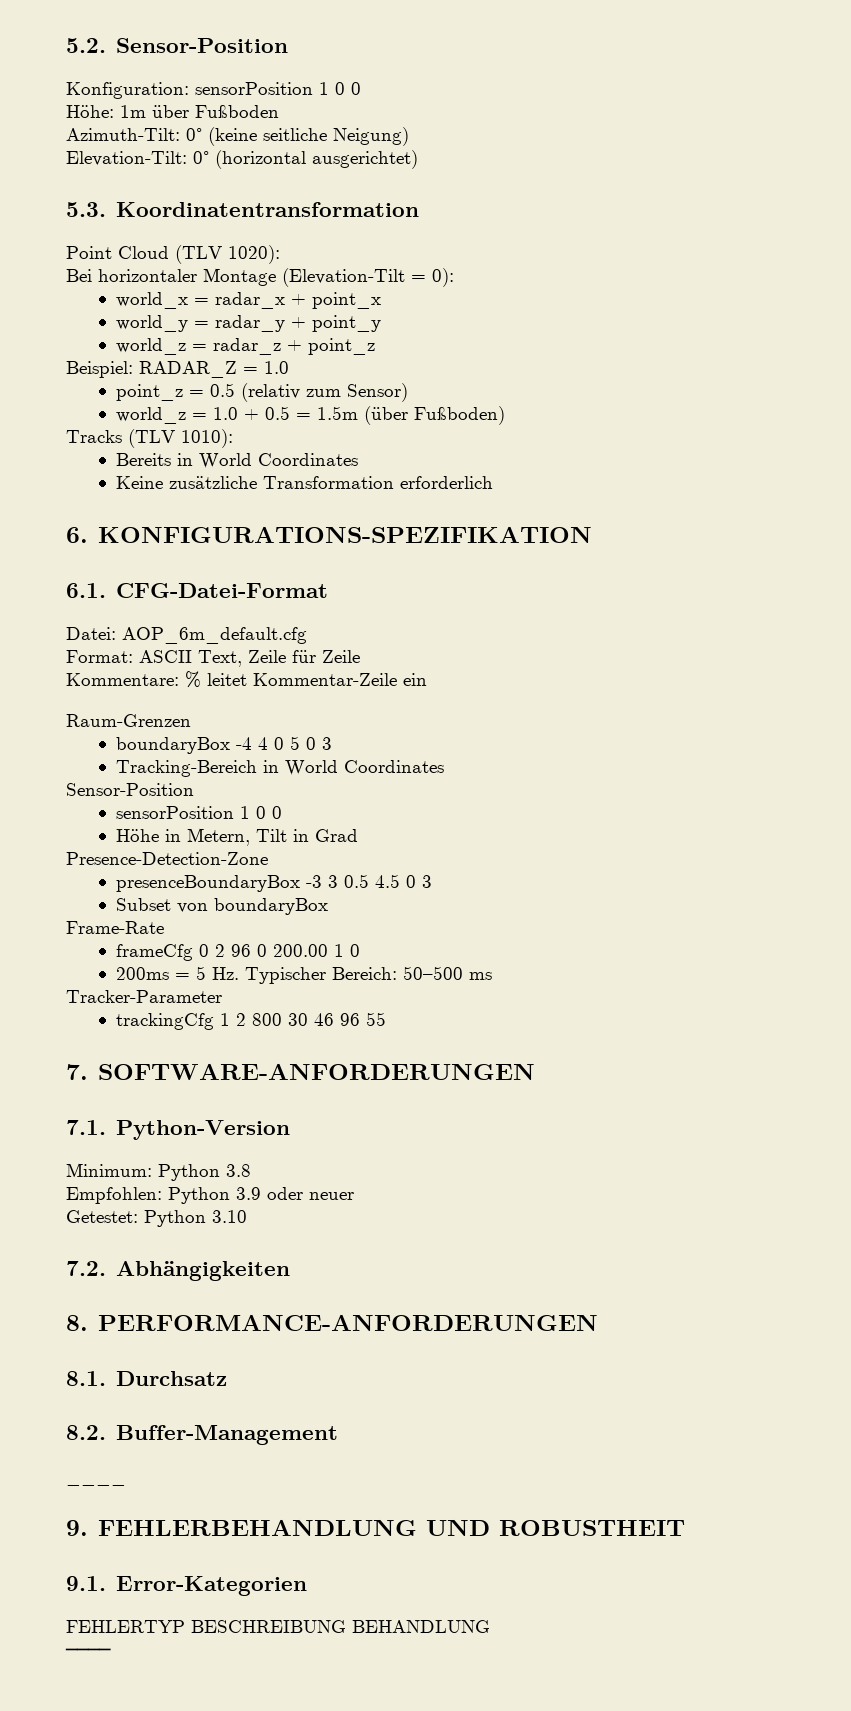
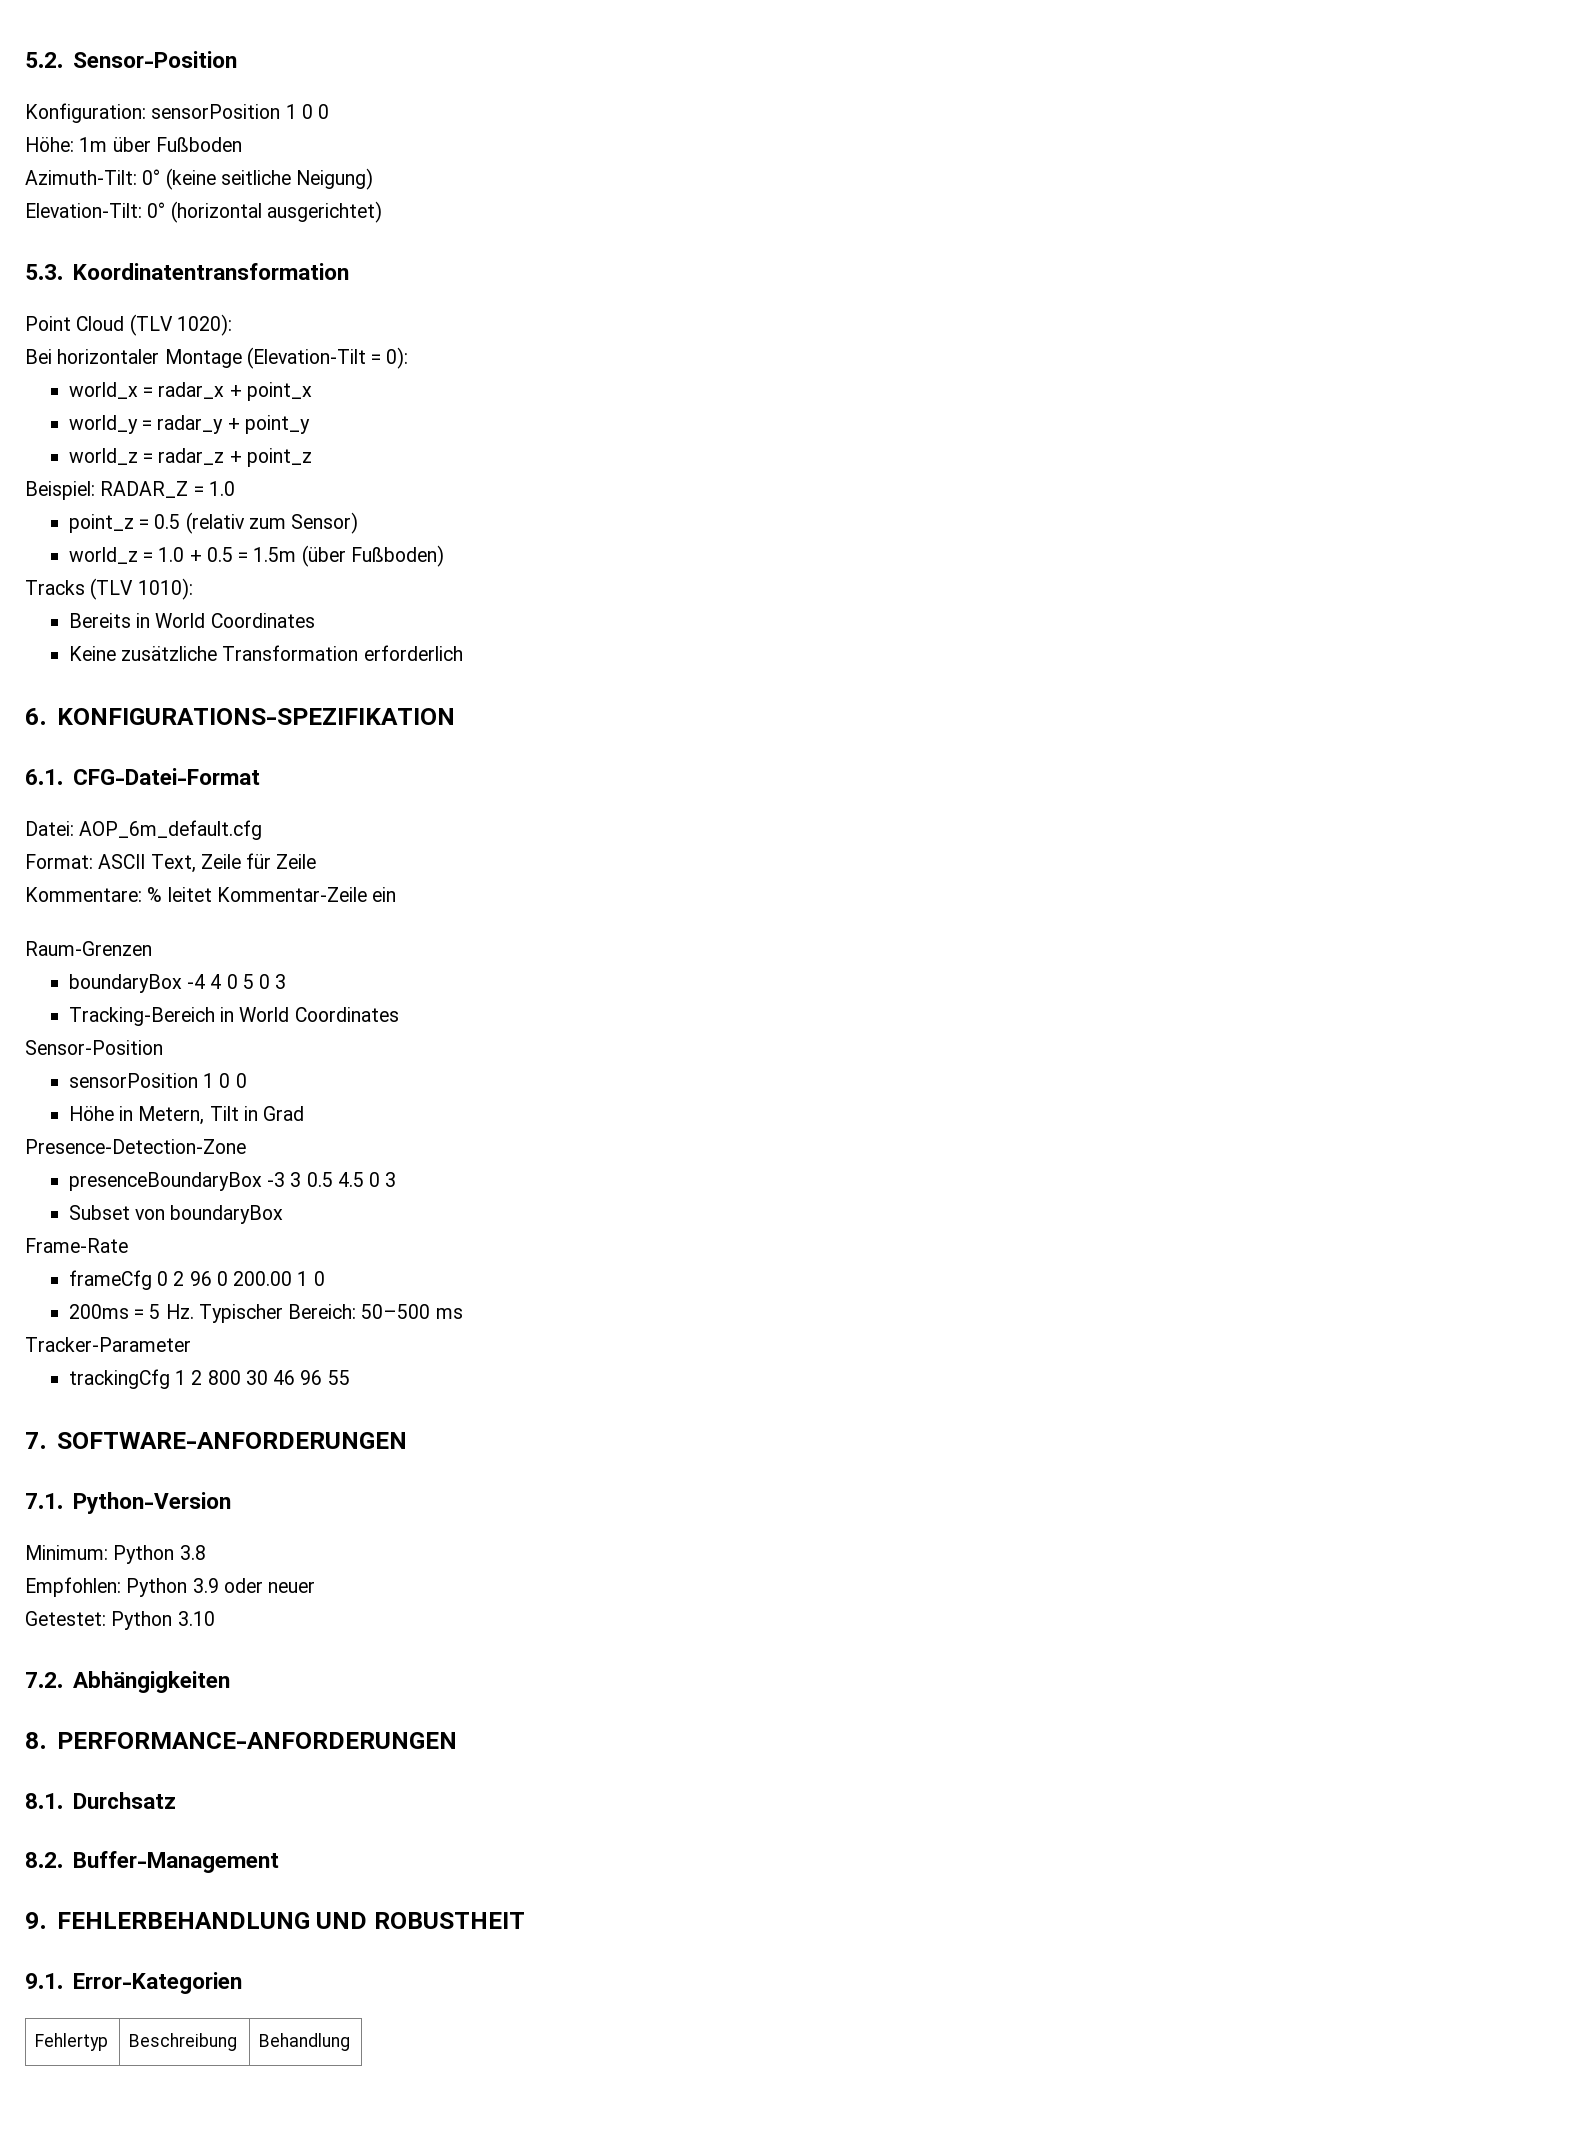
- ____
- FEHLERTYP BESCHREIBUNG BEHANDLUNG
- ────
+ Fehlertyp | Beschreibung | Behandlung

